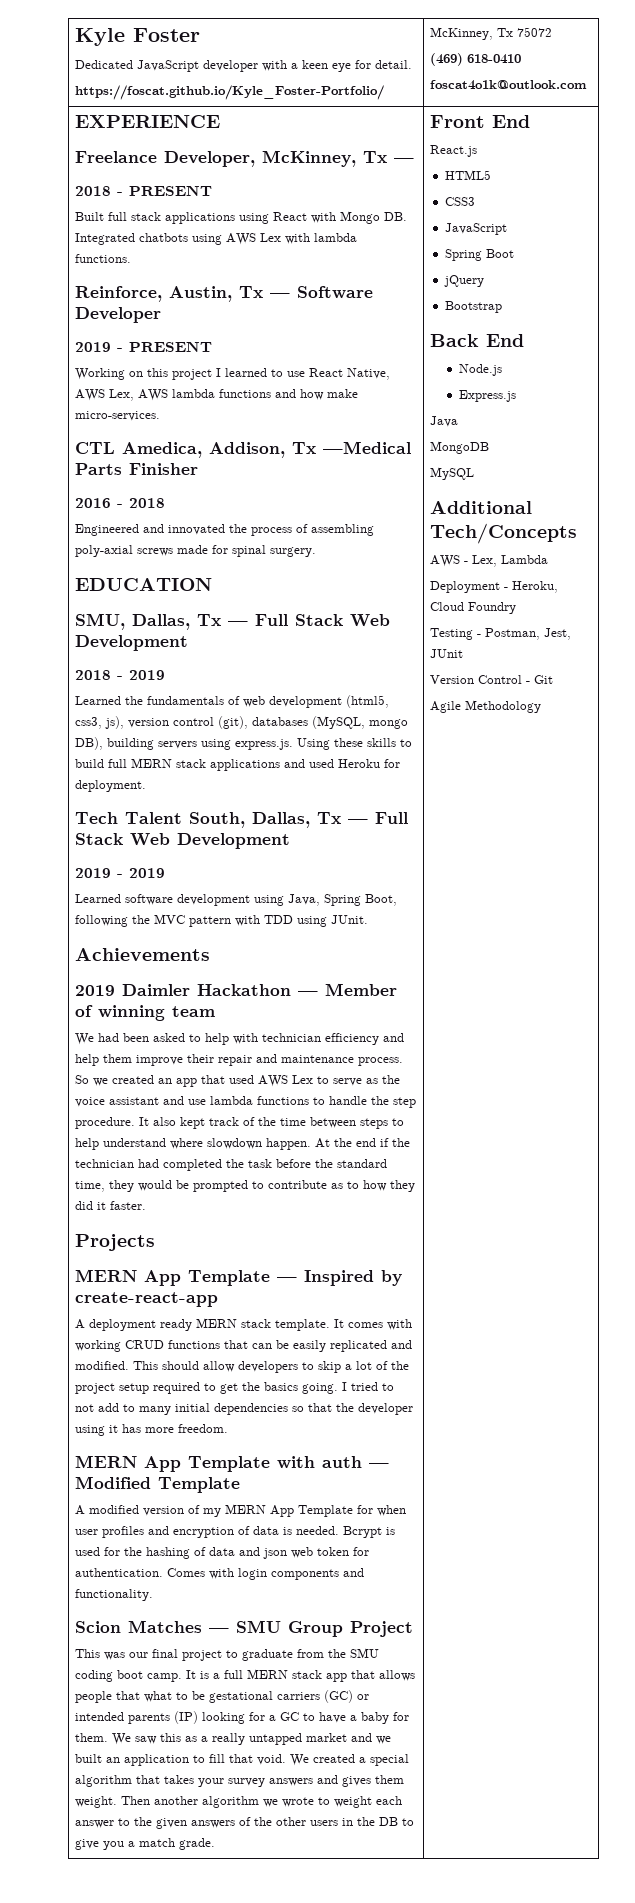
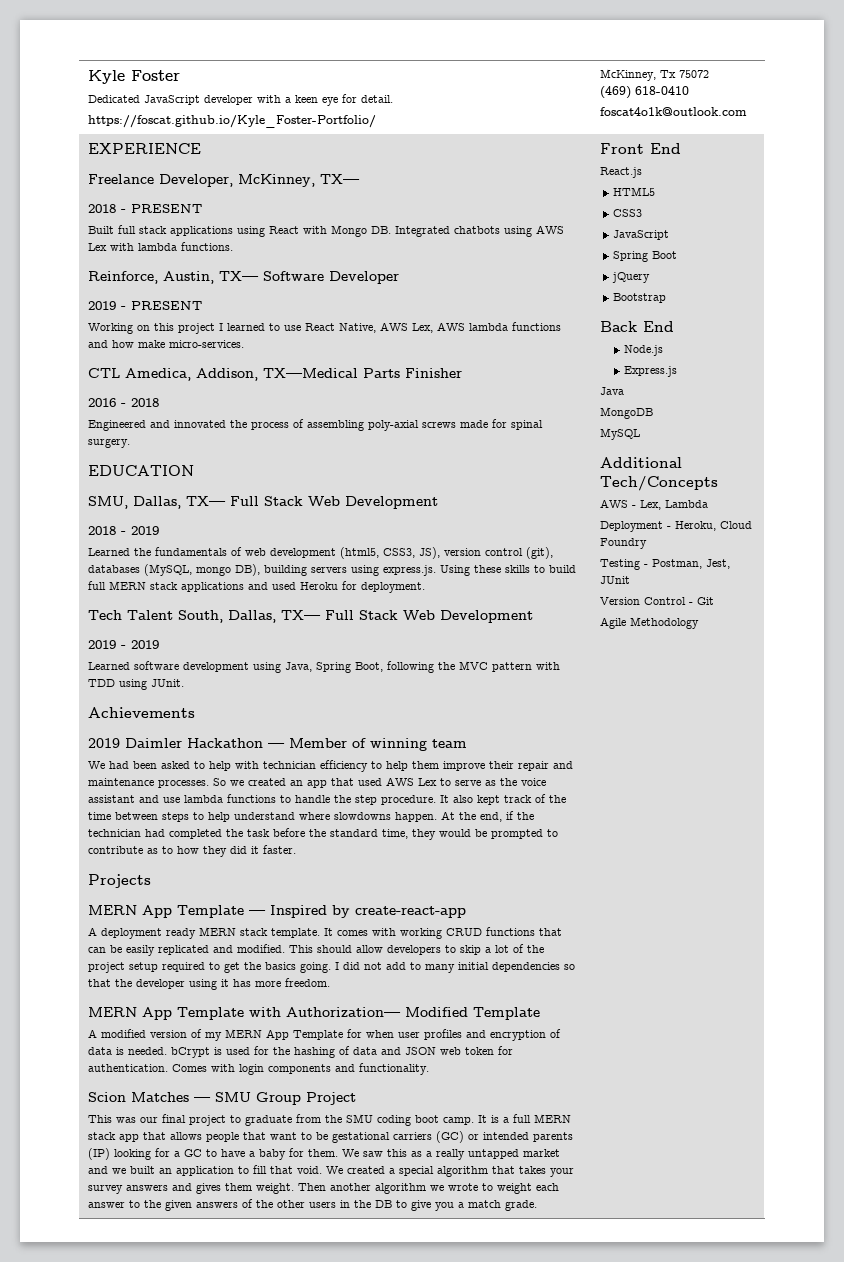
- Freelance Developer, McKinney, Tx —
+ Freelance Developer, McKinney, TX—
- Reinforce, Austin, Tx — Software Developer
+ Reinforce, Austin, TX— Software Developer
- CTL Amedica, Addison, Tx —Medical Parts Finisher
+ CTL Amedica, Addison, TX—Medical Parts Finisher
- SMU, Dallas, Tx — Full Stack Web Development
+ SMU, Dallas, TX— Full Stack Web Development
- Learned the fundamentals of web development (html5, css3, js), version control (git), databases (MySQL, mongo DB), building servers using express.js. Using these skills to build full MERN stack applications and used Heroku for deployment.
+ Learned the fundamentals of web development (html5, CSS3, JS), version control (git), databases (MySQL, mongo DB), building servers using express.js. Using these skills to build full MERN stack applications and used Heroku for deployment.
- Tech Talent South, Dallas, Tx — Full Stack Web Development
+ Tech Talent South, Dallas, TX— Full Stack Web Development
- We had been asked to help with technician efficiency and help them improve their repair and maintenance process.
+ We had been asked to help with technician efficiency to help them improve their repair and maintenance processes.
- It also kept track of the time between steps to help understand where slowdown happen.
+ It also kept track of the time between steps to help understand where slowdowns happen.
- At the end if the technician had completed the task before the standard time, they would be prompted to contribute as to how they did it faster.
+ At the end, if the technician had completed the task before the standard time, they would be prompted to contribute as to how they did it faster.
- I tried to not add to many initial dependencies so that the developer using it has more freedom.
+ I did not add to many initial dependencies so that the developer using it has more freedom.
- MERN App Template with auth — Modified Template
+ MERN App Template with Authorization— Modified Template
- A modified version of my MERN App Template for when user profiles and encryption of data is needed. Bcrypt is used for the hashing of data and json web token for authentication.
+ A modified version of my MERN App Template for when user profiles and encryption of data is needed. bCrypt is used for the hashing of data and JSON web token for authentication.
- It is a full MERN stack app that allows people that what to be gestational carriers (GC) or intended parents (IP) looking for a GC to have a baby for them.
+ It is a full MERN stack app that allows people that want to be gestational carriers (GC) or intended parents (IP) looking for a GC to have a baby for them.

